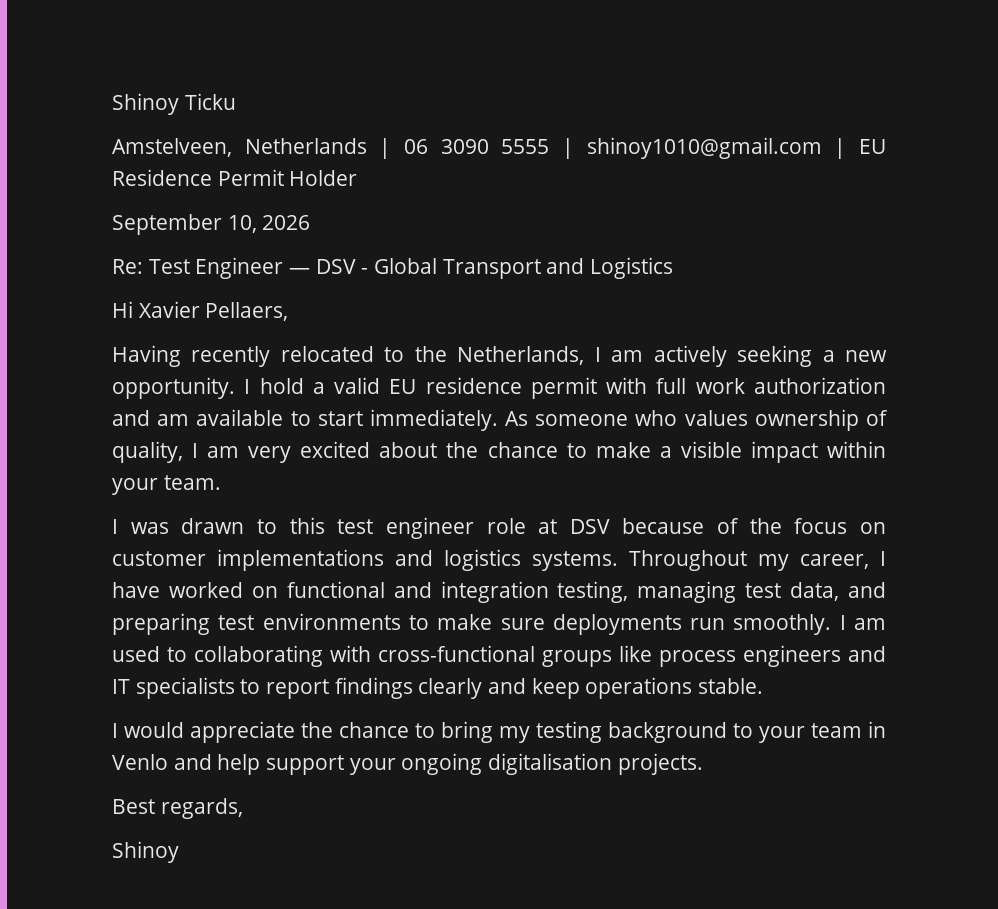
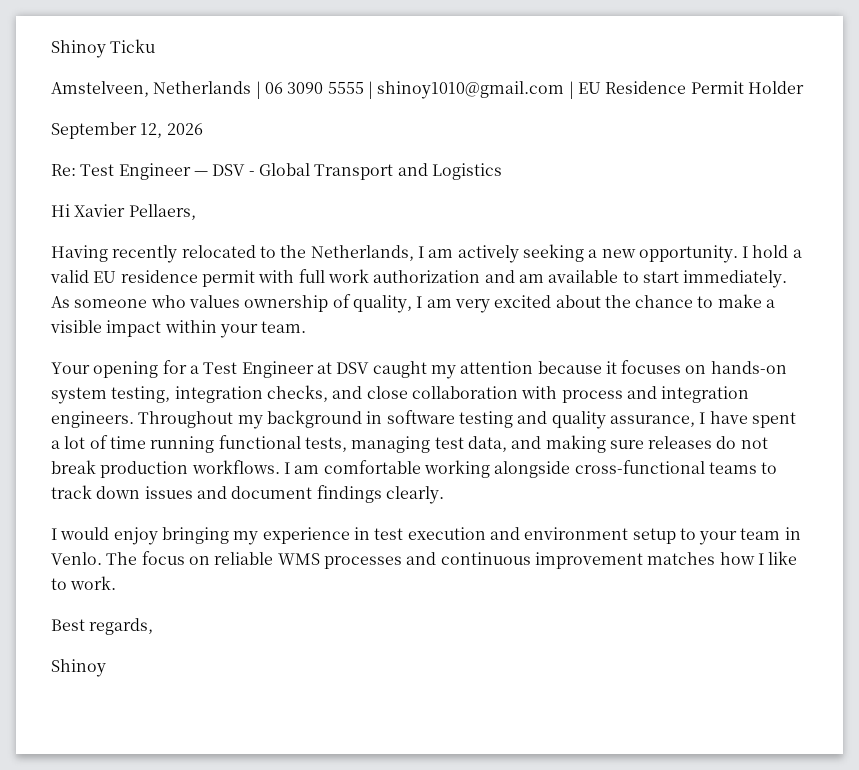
- September 10, 2026
+ September 12, 2026
- I was drawn to this test engineer role at DSV because of the focus on customer implementations and logistics systems. Throughout my career, I have worked on functional and integration testing, managing test data, and preparing test environments to make sure deployments run smoothly. I am used to collaborating with cross-functional groups like process engineers and IT specialists to report findings clearly and keep operations stable.
- I would appreciate the chance to bring my testing background to your team in Venlo and help support your ongoing digitalisation projects.
+ Your opening for a Test Engineer at DSV caught my attention because it focuses on hands-on system testing, integration checks, and close collaboration with process and integration engineers. Throughout my background in software testing and quality assurance, I have spent a lot of time running functional tests, managing test data, and making sure releases do not break production workflows. I am comfortable working alongside cross-functional teams to track down issues and document findings clearly.
+ I would enjoy bringing my experience in test execution and environment setup to your team in Venlo. The focus on reliable WMS processes and continuous improvement matches how I like to work.

